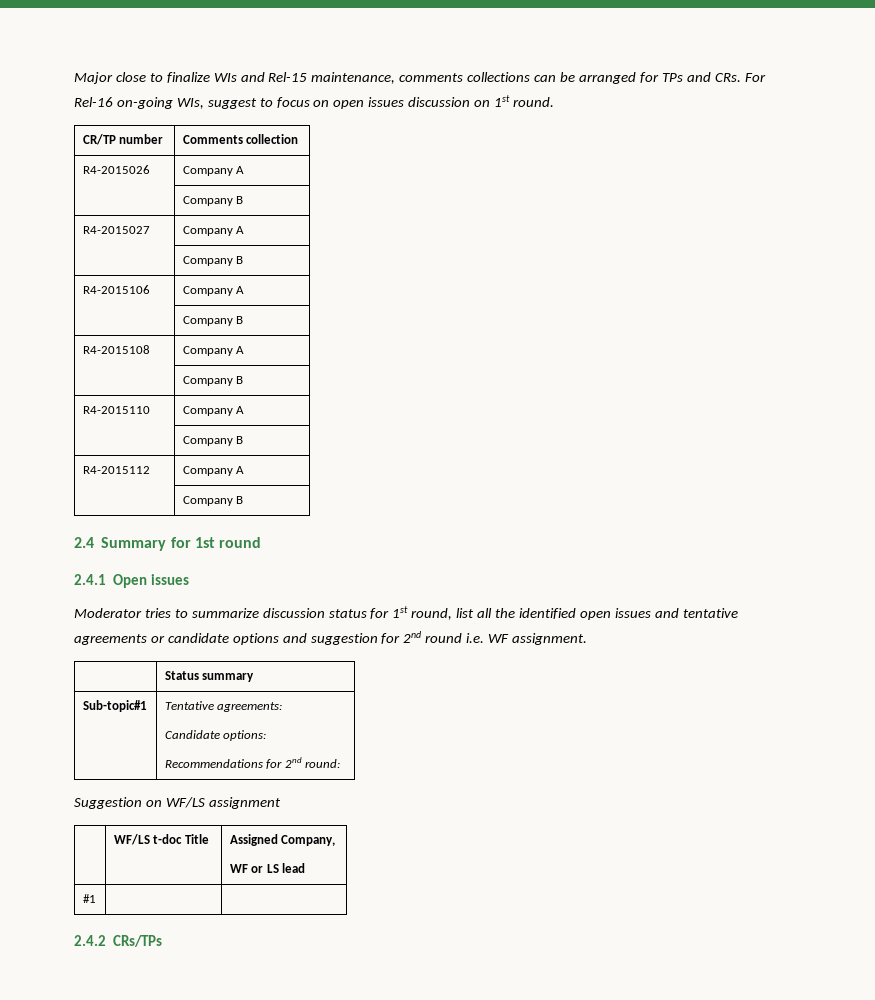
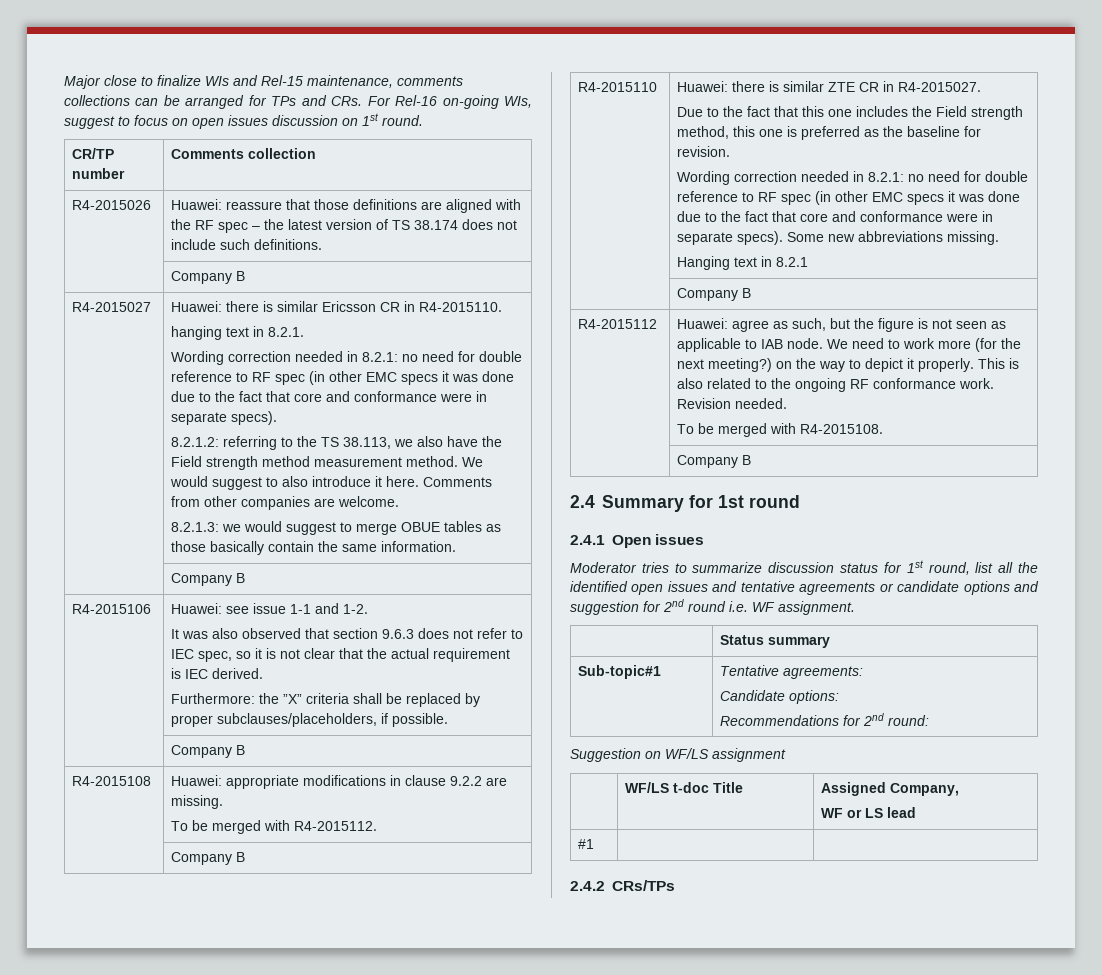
- R4-2015026 | Company A
+ R4-2015026 | Huawei: reassure that those definitions are aligned with the RF spec – the latest version of TS 38.174 does not include such definitions.
  | Company B
- R4-2015027 | Company A
+ R4-2015027 | Huawei: there is similar Ericsson CR in R4-2015110.
+ hanging text in 8.2.1.
+ Wording correction needed in 8.2.1: no need for double reference to RF spec (in other EMC specs it was done due to the fact that core and conformance were in separate specs).
+ 8.2.1.2: referring to the TS 38.113, we also have the Field strength method measurement method. We would suggest to also introduce it here. Comments from other companies are welcome.
+ 8.2.1.3: we would suggest to merge OBUE tables as those basically contain the same information.
  | Company B
- R4-2015106 | Company A
+ R4-2015106 | Huawei: see issue 1-1 and 1-2.
+ It was also observed that section 9.6.3 does not refer to IEC spec, so it is not clear that the actual requirement is IEC derived.
+ Furthermore: the ”X” criteria shall be replaced by proper subclauses/placeholders, if possible.
  | Company B
- R4-2015108 | Company A
+ R4-2015108 | Huawei: appropriate modifications in clause 9.2.2 are missing.
+ To be merged with R4-2015112.
  | Company B
- R4-2015110 | Company A
+ R4-2015110 | Huawei: there is similar ZTE CR in R4-2015027.
+ Due to the fact that this one includes the Field strength method, this one is preferred as the baseline for revision.
+ Wording correction needed in 8.2.1: no need for double reference to RF spec (in other EMC specs it was done due to the fact that core and conformance were in separate specs). Some new abbreviations missing.
+ Hanging text in 8.2.1
  | Company B
- R4-2015112 | Company A
+ R4-2015112 | Huawei: agree as such, but the figure is not seen as applicable to IAB node. We need to work more (for the next meeting?) on the way to depict it properly. This is also related to the ongoing RF conformance work. Revision needed.
+ To be merged with R4-2015108.

